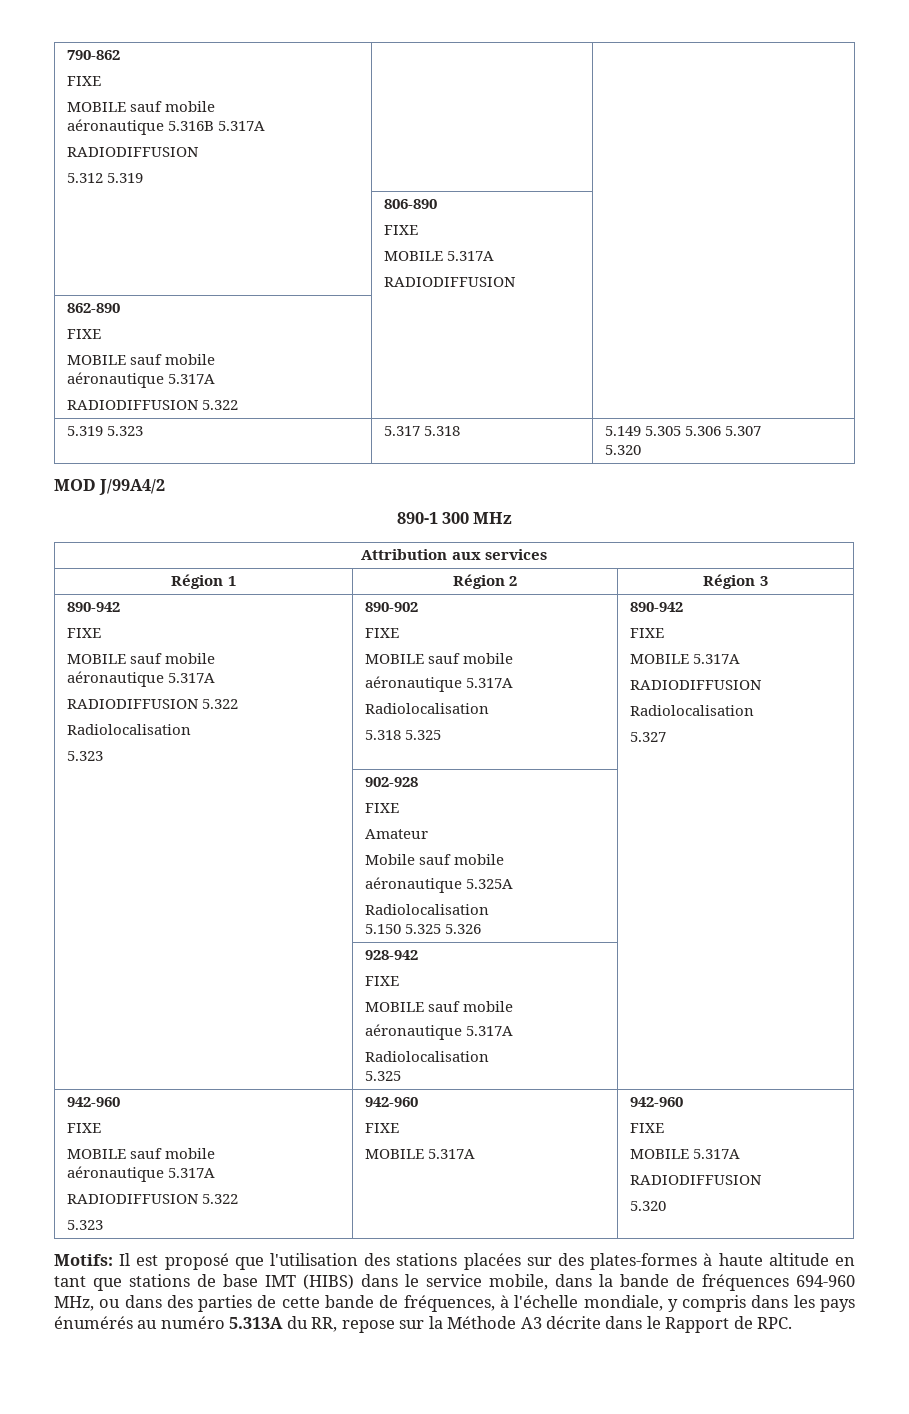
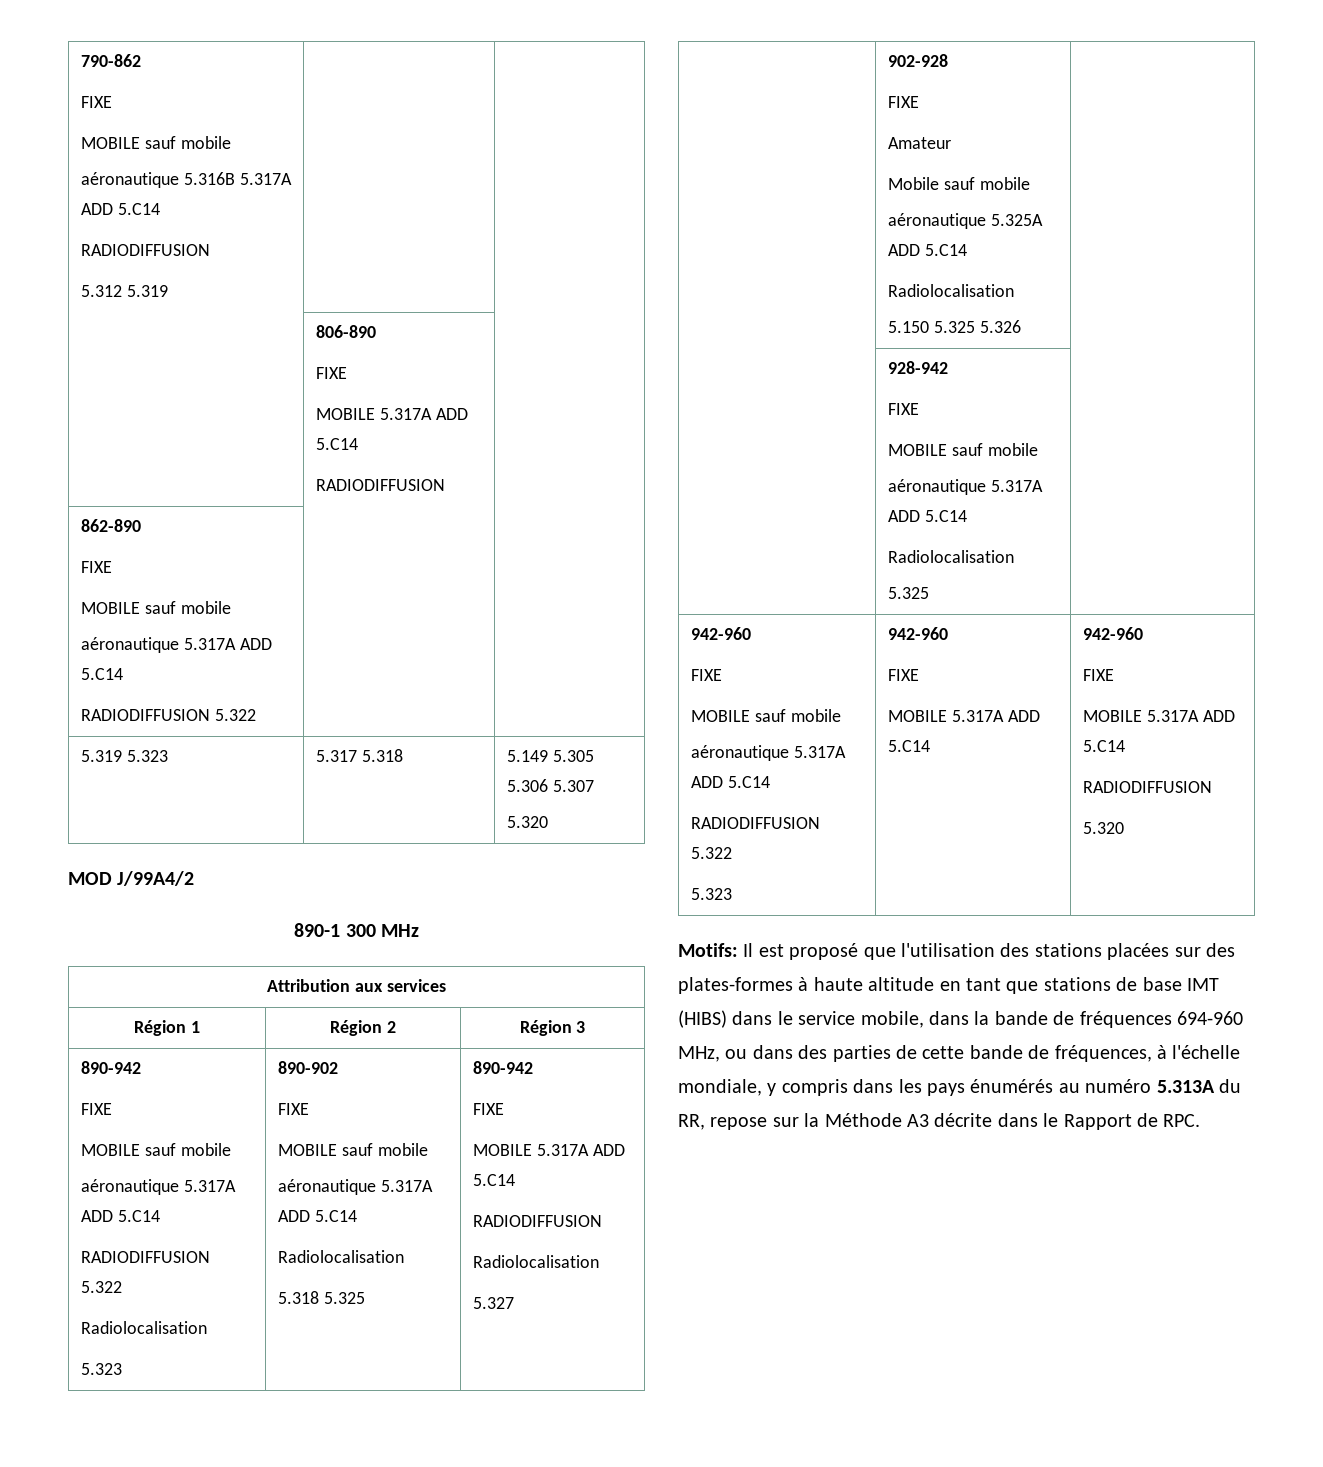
  790-862
  FIXE
  MOBILE sauf mobile
- aéronautique 5.316B 5.317A
+ aéronautique 5.316B 5.317A ADD 5.C14
  | 806-890
  FIXE
- MOBILE 5.317A
+ MOBILE 5.317A ADD 5.C14
  862-890
  FIXE
  MOBILE sauf mobile
- aéronautique 5.317A
+ aéronautique 5.317A ADD 5.C14
  Région 1 | Région 2 | Région 3
  890-942
  FIXE
  MOBILE sauf mobile
- aéronautique 5.317A
+ aéronautique 5.317A ADD 5.C14
  RADIODIFFUSION 5.322
  Radiolocalisation
  5.323 | 890-902
  FIXE
  MOBILE sauf mobile
- aéronautique 5.317A
+ aéronautique 5.317A ADD 5.C14
  Radiolocalisation
  5.318 5.325 | 890-942
  FIXE
- MOBILE 5.317A
+ MOBILE 5.317A ADD 5.C14
  | 902-928
  FIXE
  Amateur
  Mobile sauf mobile
- aéronautique 5.325A
+ aéronautique 5.325A ADD 5.C14
  | 928-942
  FIXE
  MOBILE sauf mobile
- aéronautique 5.317A
+ aéronautique 5.317A ADD 5.C14
  Radiolocalisation
  5.325 |
  942-960
  FIXE
  MOBILE sauf mobile
- aéronautique 5.317A
+ aéronautique 5.317A ADD 5.C14
  RADIODIFFUSION 5.322
  5.323 | 942-960
  FIXE
- MOBILE 5.317A | 942-960
+ MOBILE 5.317A ADD 5.C14 | 942-960
  FIXE
- MOBILE 5.317A
+ MOBILE 5.317A ADD 5.C14

